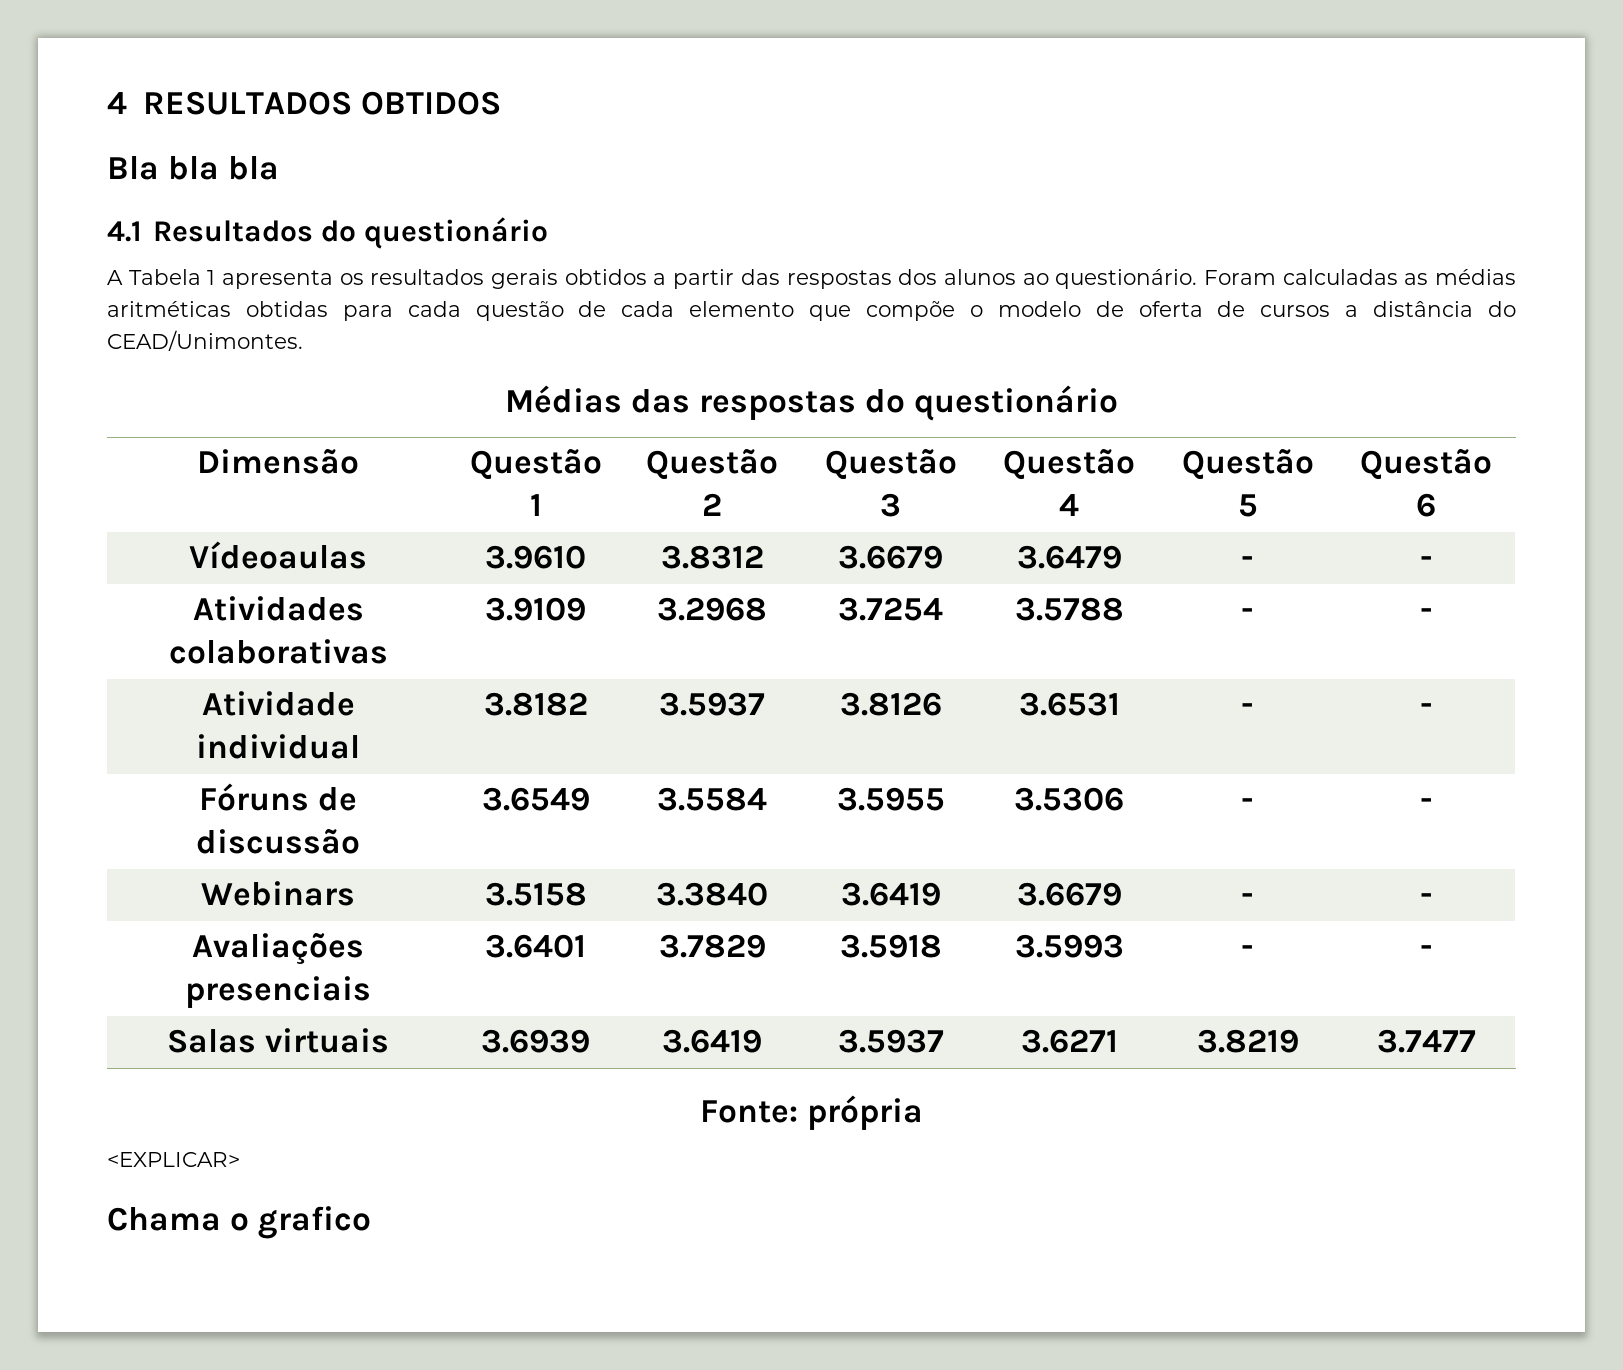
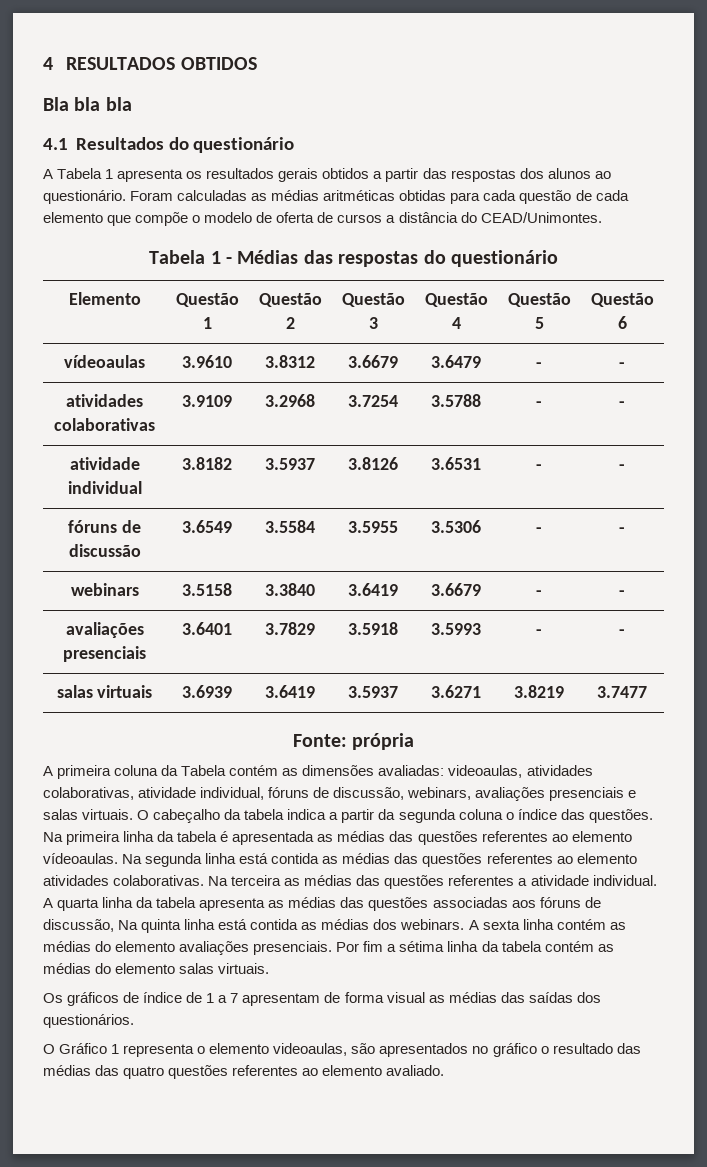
- Médias das respostas do questionário
+ Tabela 1 - Médias das respostas do questionário
- Dimensão | Questão 1 | Questão 2 | Questão 3 | Questão 4 | Questão 5 | Questão 6
+ Elemento | Questão 1 | Questão 2 | Questão 3 | Questão 4 | Questão 5 | Questão 6
- Vídeoaulas | 3.9610 | 3.8312 | 3.6679 | 3.6479 | - | -
+ vídeoaulas | 3.9610 | 3.8312 | 3.6679 | 3.6479 | - | -
- Atividades colaborativas | 3.9109 | 3.2968 | 3.7254 | 3.5788 | - | -
+ atividades colaborativas | 3.9109 | 3.2968 | 3.7254 | 3.5788 | - | -
- Atividade individual | 3.8182 | 3.5937 | 3.8126 | 3.6531 | - | -
+ atividade individual | 3.8182 | 3.5937 | 3.8126 | 3.6531 | - | -
- Fóruns de discussão | 3.6549 | 3.5584 | 3.5955 | 3.5306 | - | -
+ fóruns de discussão | 3.6549 | 3.5584 | 3.5955 | 3.5306 | - | -
- Webinars | 3.5158 | 3.3840 | 3.6419 | 3.6679 | - | -
+ webinars | 3.5158 | 3.3840 | 3.6419 | 3.6679 | - | -
- Avaliações presenciais | 3.6401 | 3.7829 | 3.5918 | 3.5993 | - | -
+ avaliações presenciais | 3.6401 | 3.7829 | 3.5918 | 3.5993 | - | -
- Salas virtuais | 3.6939 | 3.6419 | 3.5937 | 3.6271 | 3.8219 | 3.7477
+ salas virtuais | 3.6939 | 3.6419 | 3.5937 | 3.6271 | 3.8219 | 3.7477
- <EXPLICAR>
- Chama o grafico
+ A primeira coluna da Tabela contém as dimensões avaliadas: videoaulas, atividades colaborativas, atividade individual, fóruns de discussão, webinars, avaliações presenciais e salas virtuais. O cabeçalho da tabela indica a partir da segunda coluna o índice das questões. Na primeira linha da tabela é apresentada as médias das questões referentes ao elemento vídeoaulas. Na segunda linha está contida as médias das questões referentes ao elemento atividades colaborativas. Na terceira as médias das questões referentes a atividade individual. A quarta linha da tabela apresenta as médias das questões associadas aos fóruns de discussão, Na quinta linha está contida as médias dos webinars. A sexta linha contém as médias do elemento avaliações presenciais. Por fim a sétima linha da tabela contém as médias do elemento salas virtuais.
+ Os gráficos de índice de 1 a 7 apresentam de forma visual as médias das saídas dos questionários.
+ O Gráfico 1 representa o elemento videoaulas, são apresentados no gráfico o resultado das médias das quatro questões referentes ao elemento avaliado.

